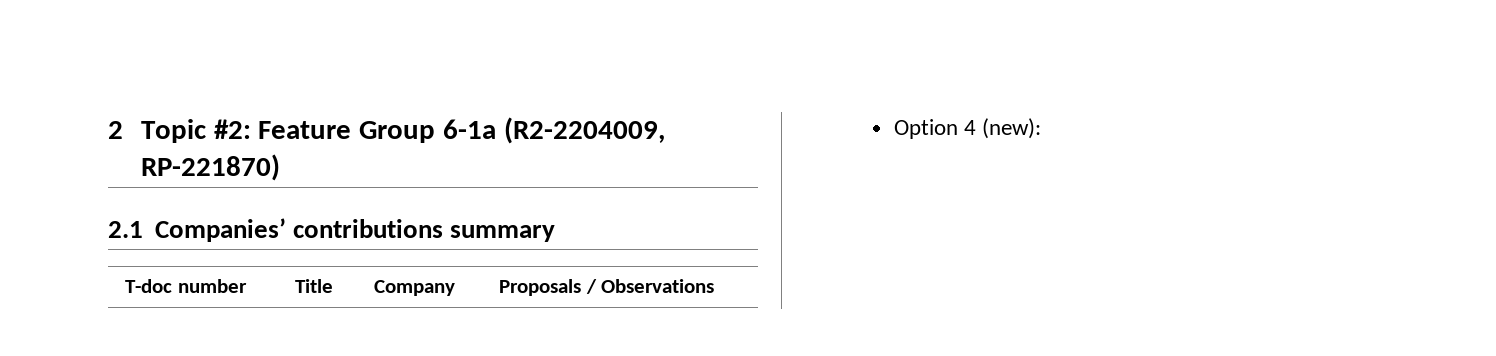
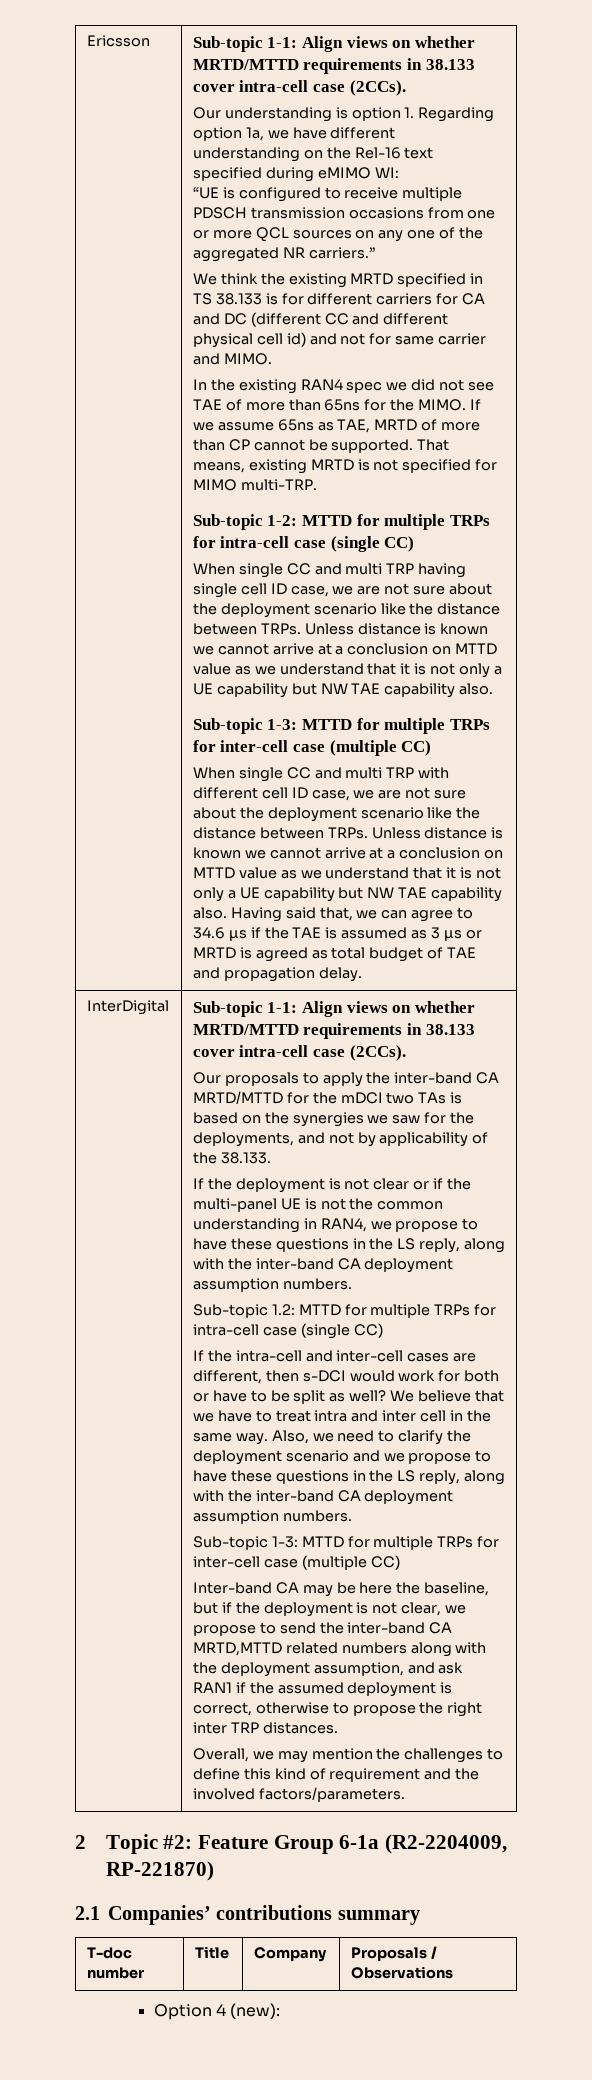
+ Ericsson | Sub-topic 1-1: Align views on whether MRTD/MTTD requirements in 38.133 cover intra-cell case (2CCs).
+ Our understanding is option 1. Regarding option 1a, we have different understanding on the Rel-16 text specified during eMIMO WI:
+ “UE is configured to receive multiple PDSCH transmission occasions from one or more QCL sources on any one of the aggregated NR carriers.”
+ We think the existing MRTD specified in TS 38.133 is for different carriers for CA and DC (different CC and different physical cell id) and not for same carrier and MIMO.
+ In the existing RAN4 spec we did not see TAE of more than 65ns for the MIMO. If we assume 65ns as TAE, MRTD of more than CP cannot be supported. That means, existing MRTD is not specified for MIMO multi-TRP.
+ Sub-topic 1-2: MTTD for multiple TRPs for intra-cell case (single CC)
+ When single CC and multi TRP having single cell ID case, we are not sure about the deployment scenario like the distance between TRPs. Unless distance is known we cannot arrive at a conclusion on MTTD value as we understand that it is not only a UE capability but NW TAE capability also.
+ Sub-topic 1-3: MTTD for multiple TRPs for inter-cell case (multiple CC)
+ When single CC and multi TRP with different cell ID case, we are not sure about the deployment scenario like the distance between TRPs. Unless distance is known we cannot arrive at a conclusion on MTTD value as we understand that it is not only a UE capability but NW TAE capability also. Having said that, we can agree to 34.6 µs if the TAE is assumed as 3 µs or MRTD is agreed as total budget of TAE and propagation delay.
+ InterDigital | Sub-topic 1-1: Align views on whether MRTD/MTTD requirements in 38.133 cover intra-cell case (2CCs).
+ Our proposals to apply the inter-band CA MRTD/MTTD for the mDCI two TAs is based on the synergies we saw for the deployments, and not by applicability of the 38.133.
+ If the deployment is not clear or if the multi-panel UE is not the common understanding in RAN4, we propose to have these questions in the LS reply, along with the inter-band CA deployment assumption numbers.
+ Sub-topic 1.2: MTTD for multiple TRPs for intra-cell case (single CC)
+ If the intra-cell and inter-cell cases are different, then s-DCI would work for both or have to be split as well? We believe that we have to treat intra and inter cell in the same way. Also, we need to clarify the deployment scenario and we propose to have these questions in the LS reply, along with the inter-band CA deployment assumption numbers.
+ Sub-topic 1-3: MTTD for multiple TRPs for inter-cell case (multiple CC)
+ Inter-band CA may be here the baseline, but if the deployment is not clear, we propose to send the inter-band CA MRTD,MTTD related numbers along with the deployment assumption, and ask RAN1 if the assumed deployment is correct, otherwise to propose the right inter TRP distances.
+ Overall, we may mention the challenges to define this kind of requirement and the involved factors/parameters.

